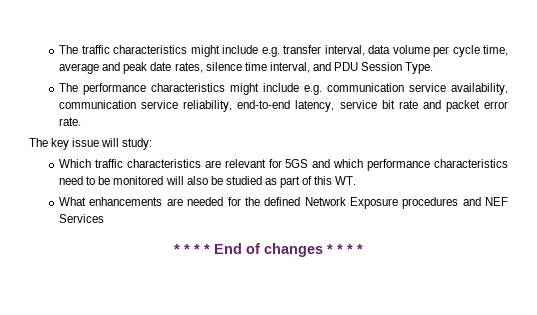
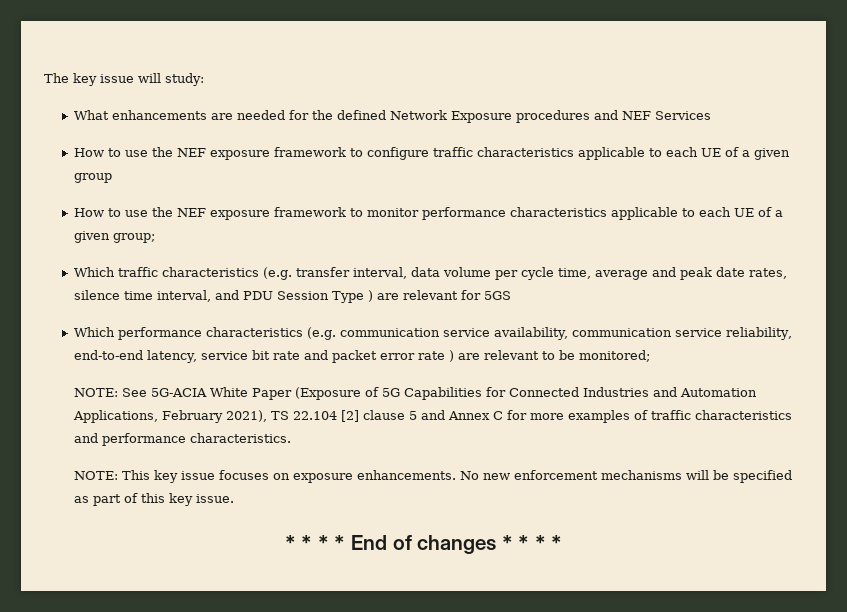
- The traffic characteristics might include e.g. transfer interval, data volume per cycle time, average and peak date rates, silence time interval, and PDU Session Type.
- The performance characteristics might include e.g. communication service availability, communication service reliability, end-to-end latency, service bit rate and packet error rate.
  The key issue will study:
- Which traffic characteristics are relevant for 5GS and which performance characteristics need to be monitored will also be studied as part of this WT.
  What enhancements are needed for the defined Network Exposure procedures and NEF Services
+ How to use the NEF exposure framework to configure traffic characteristics applicable to each UE of a given group
+ How to use the NEF exposure framework to monitor performance characteristics applicable to each UE of a given group;
+ Which traffic characteristics (e.g. transfer interval, data volume per cycle time, average and peak date rates, silence time interval, and PDU Session Type ) are relevant for 5GS
+ Which performance characteristics (e.g. communication service availability, communication service reliability, end-to-end latency, service bit rate and packet error rate ) are relevant to be monitored;
+ NOTE: See 5G-ACIA White Paper (Exposure of 5G Capabilities for Connected Industries and Automation Applications, February 2021), TS 22.104 [2] clause 5 and Annex C for more examples of traffic characteristics and performance characteristics.
+ NOTE: This key issue focuses on exposure enhancements. No new enforcement mechanisms will be specified as part of this key issue.

